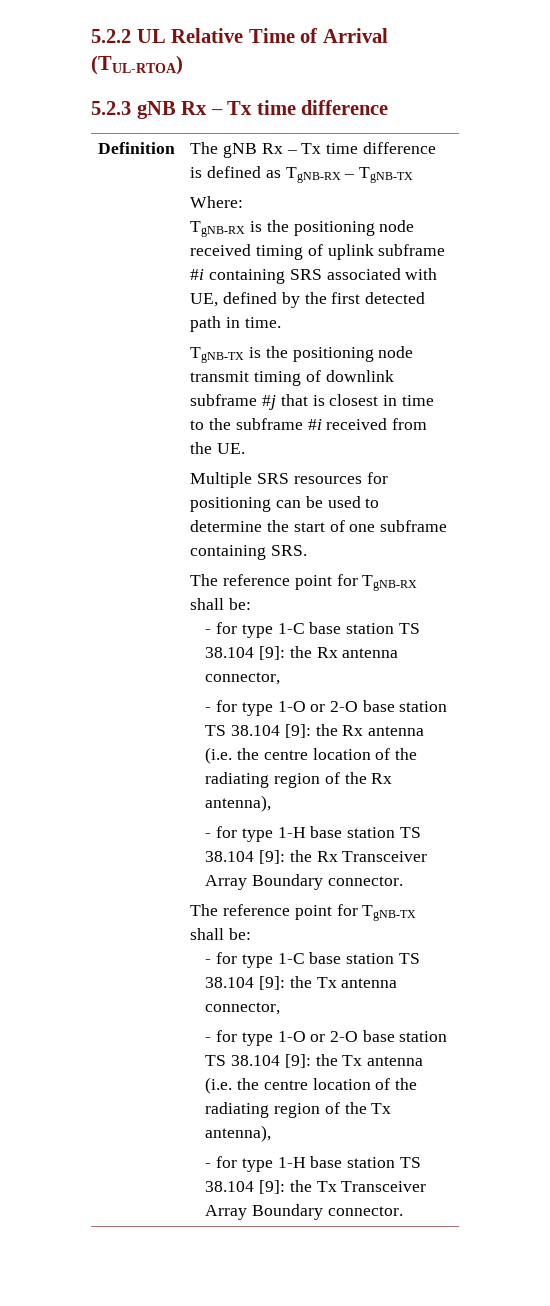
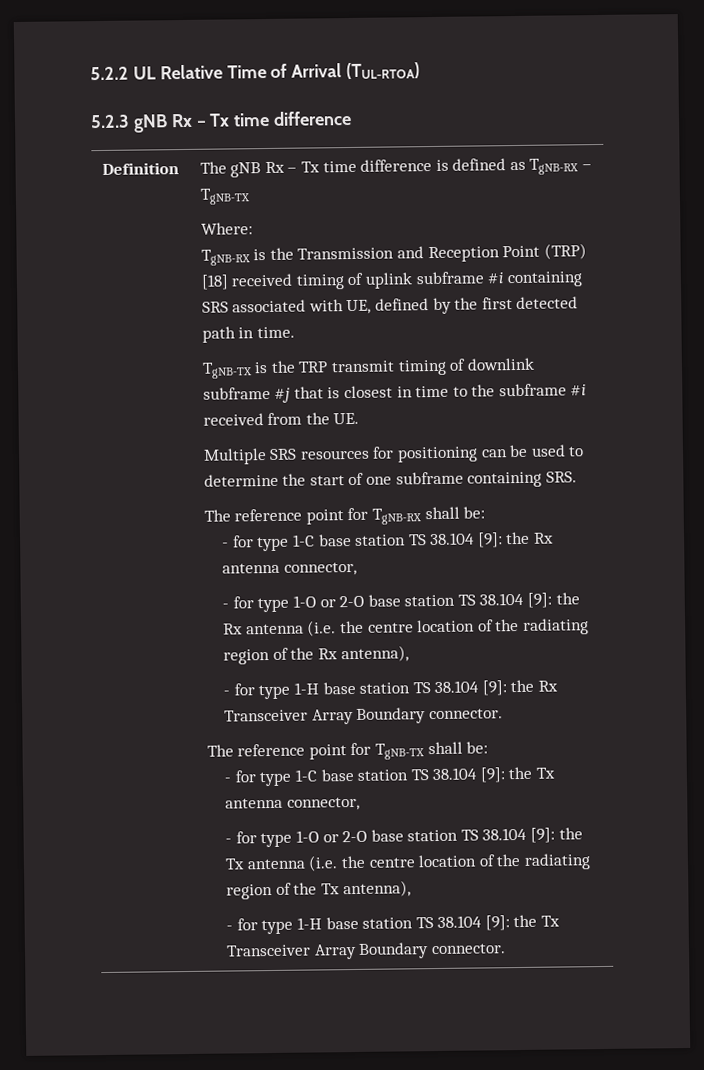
- TgNB-RX is the positioning node received timing of uplink subframe #i containing SRS associated with UE, defined by the first detected path in time.
+ TgNB-RX is the Transmission and Reception Point (TRP) [18] received timing of uplink subframe #i containing SRS associated with UE, defined by the first detected path in time.
- TgNB-TX is the positioning node transmit timing of downlink subframe #j that is closest in time to the subframe #i received from the UE.
+ TgNB-TX is the TRP transmit timing of downlink subframe #j that is closest in time to the subframe #i received from the UE.

